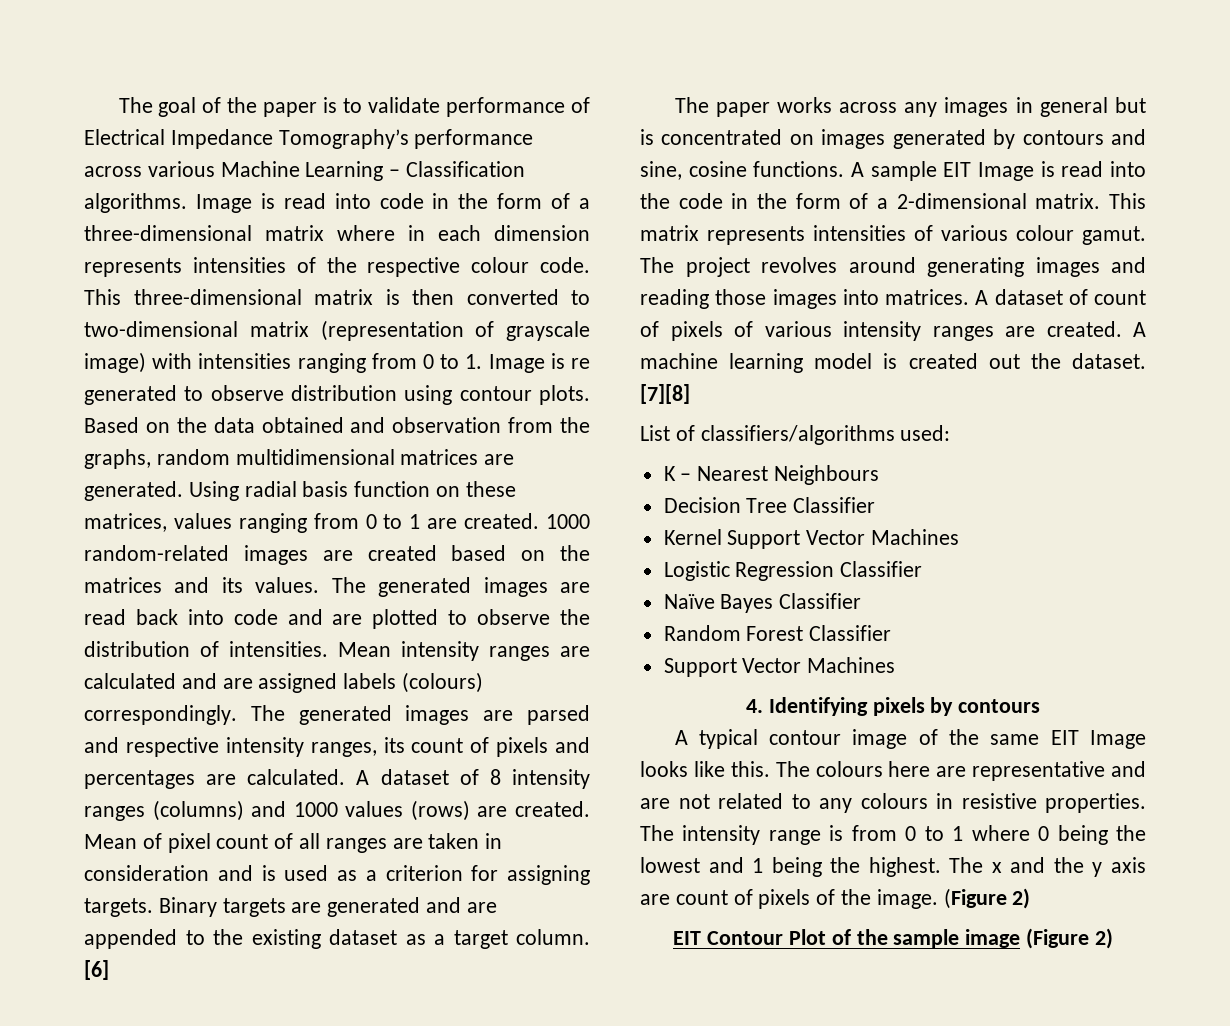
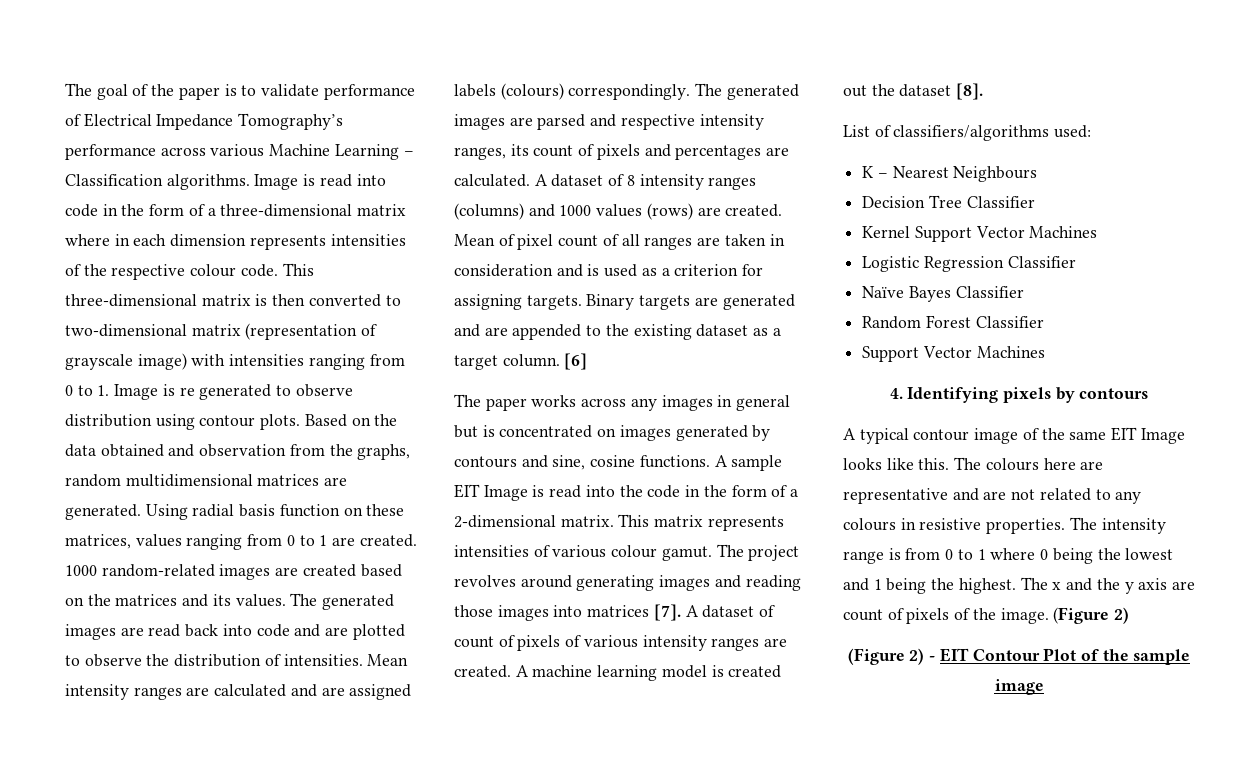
- The project revolves around generating images and reading those images into matrices.
+ The project revolves around generating images and reading those images into matrices [7].
- A machine learning model is created out the dataset. [7][8]
+ A machine learning model is created out the dataset [8].
- EIT Contour Plot of the sample image (Figure 2)
+ (Figure 2) - EIT Contour Plot of the sample image

